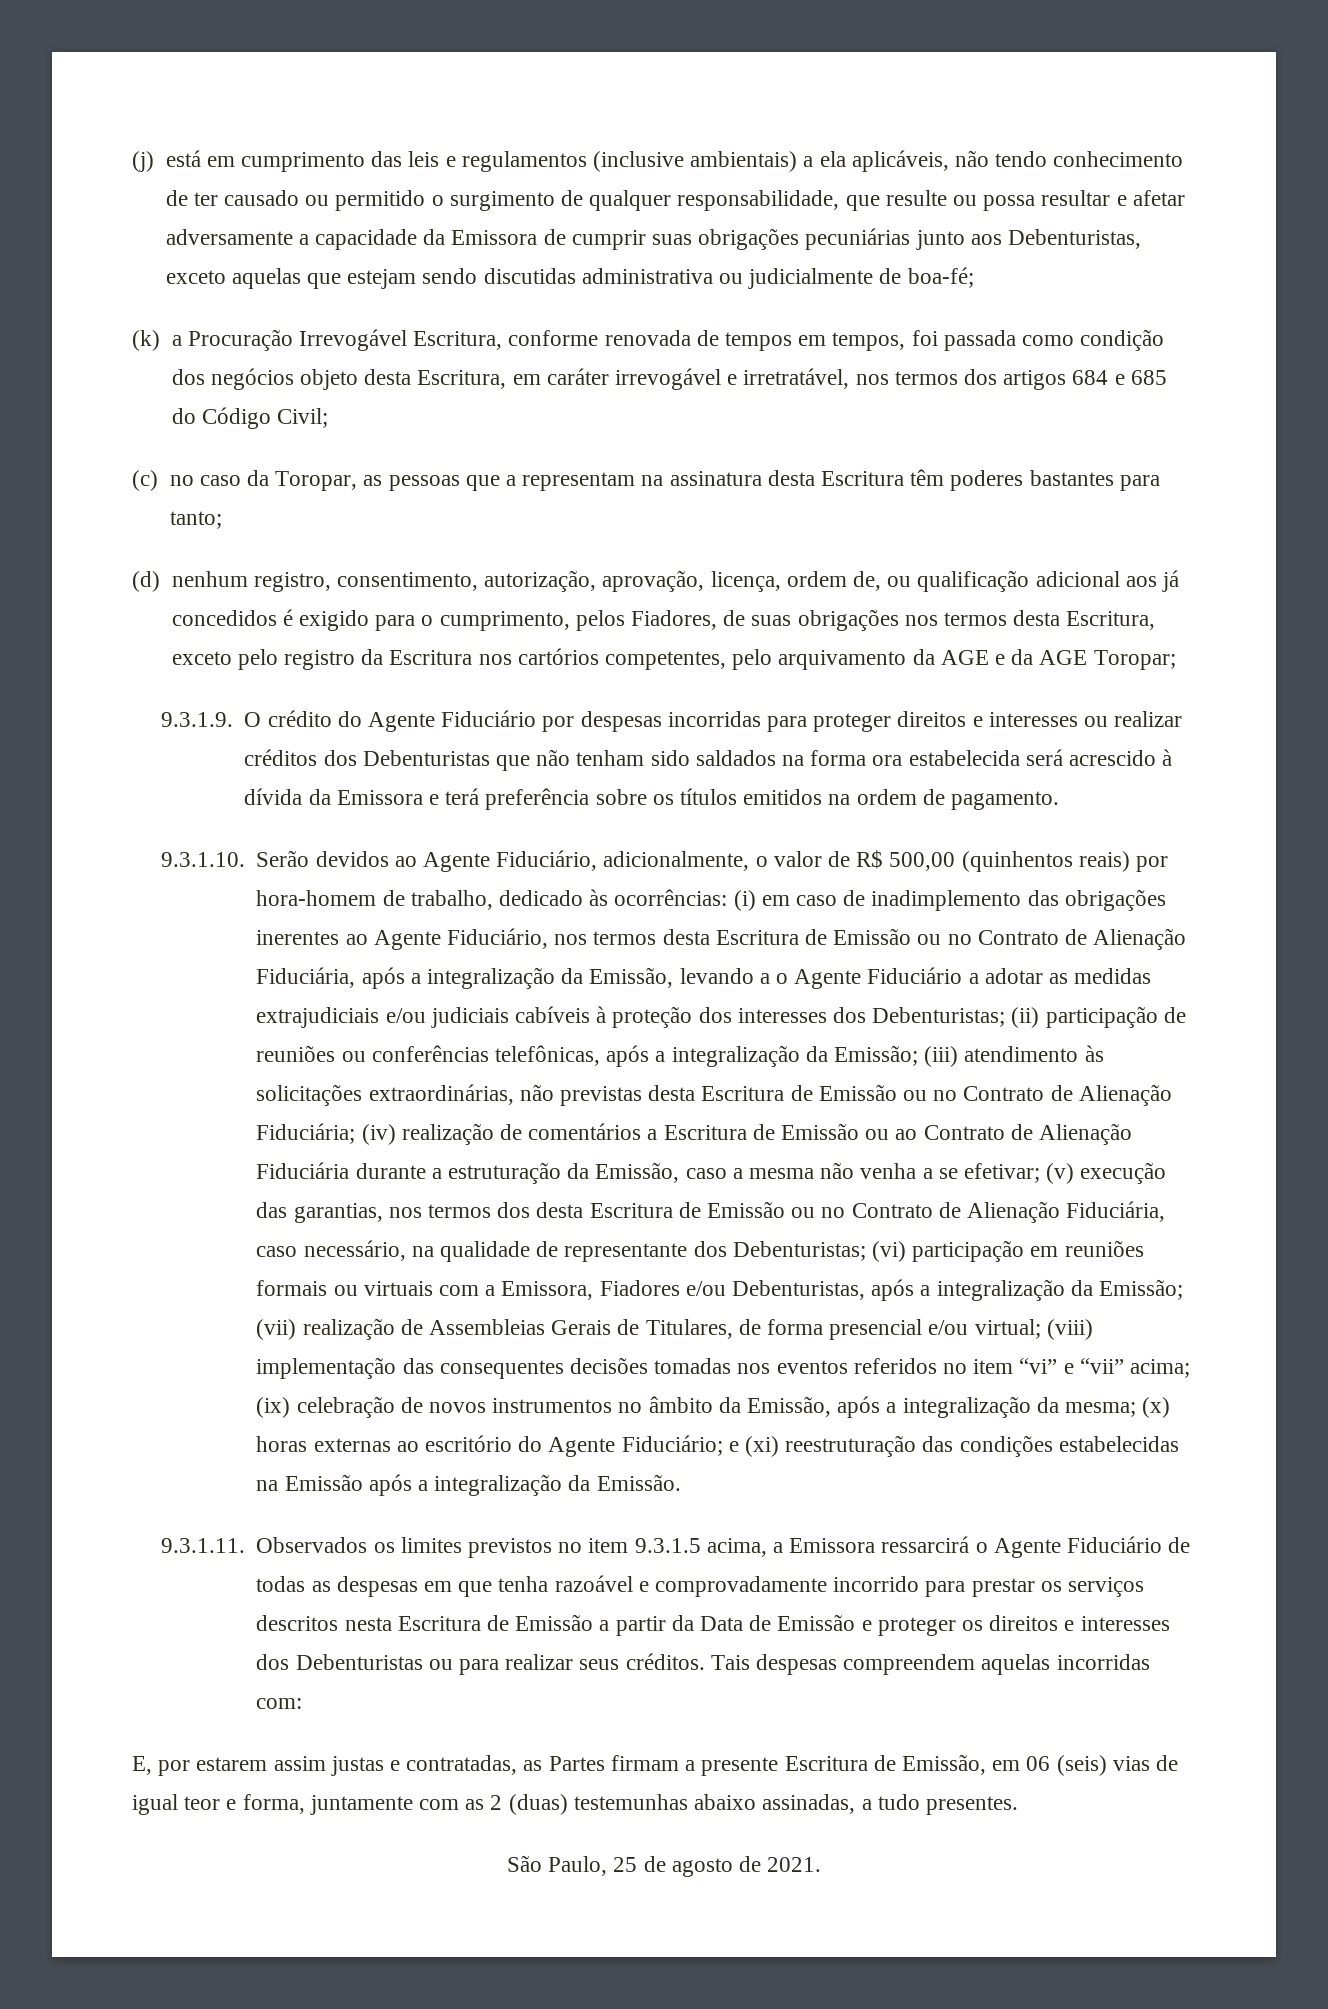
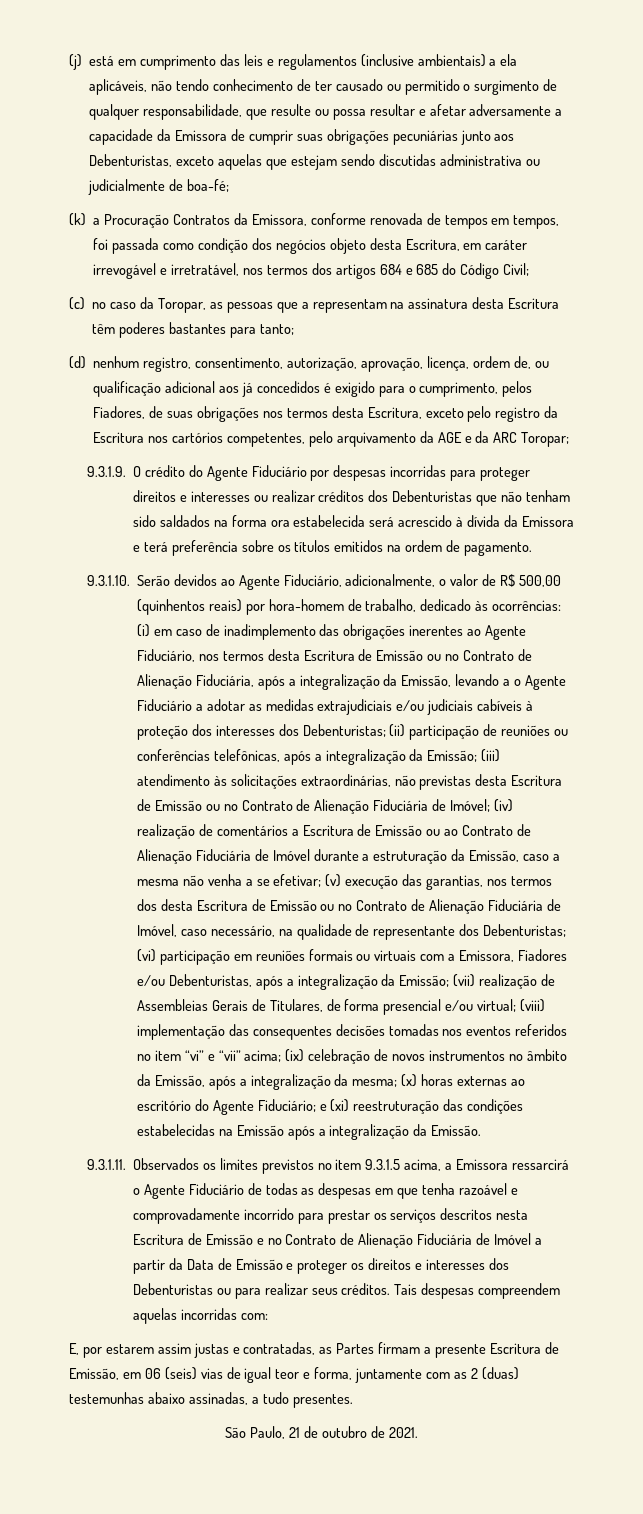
- (k) a Procuração Irrevogável Escritura, conforme renovada de tempos em tempos, foi passada como condição dos negócios objeto desta Escritura, em caráter irrevogável e irretratável, nos termos dos artigos 684 e 685 do Código Civil;
+ (k) a Procuração Contratos da Emissora, conforme renovada de tempos em tempos, foi passada como condição dos negócios objeto desta Escritura, em caráter irrevogável e irretratável, nos termos dos artigos 684 e 685 do Código Civil;
- (d) nenhum registro, consentimento, autorização, aprovação, licença, ordem de, ou qualificação adicional aos já concedidos é exigido para o cumprimento, pelos Fiadores, de suas obrigações nos termos desta Escritura, exceto pelo registro da Escritura nos cartórios competentes, pelo arquivamento da AGE e da AGE Toropar;
+ (d) nenhum registro, consentimento, autorização, aprovação, licença, ordem de, ou qualificação adicional aos já concedidos é exigido para o cumprimento, pelos Fiadores, de suas obrigações nos termos desta Escritura, exceto pelo registro da Escritura nos cartórios competentes, pelo arquivamento da AGE e da ARC Toropar;
- (iii) atendimento às solicitações extraordinárias, não previstas desta Escritura de Emissão ou no Contrato de Alienação Fiduciária;
+ (iii) atendimento às solicitações extraordinárias, não previstas desta Escritura de Emissão ou no Contrato de Alienação Fiduciária de Imóvel;
- (iv) realização de comentários a Escritura de Emissão ou ao Contrato de Alienação Fiduciária durante a estruturação da Emissão, caso a mesma não venha a se efetivar;
+ (iv) realização de comentários a Escritura de Emissão ou ao Contrato de Alienação Fiduciária de Imóvel durante a estruturação da Emissão, caso a mesma não venha a se efetivar;
- (v) execução das garantias, nos termos dos desta Escritura de Emissão ou no Contrato de Alienação Fiduciária, caso necessário, na qualidade de representante dos Debenturistas;
+ (v) execução das garantias, nos termos dos desta Escritura de Emissão ou no Contrato de Alienação Fiduciária de Imóvel, caso necessário, na qualidade de representante dos Debenturistas;
- 9.3.1.11. Observados os limites previstos no item 9.3.1.5 acima, a Emissora ressarcirá o Agente Fiduciário de todas as despesas em que tenha razoável e comprovadamente incorrido para prestar os serviços descritos nesta Escritura de Emissão a partir da Data de Emissão e proteger os direitos e interesses dos Debenturistas ou para realizar seus créditos.
+ 9.3.1.11. Observados os limites previstos no item 9.3.1.5 acima, a Emissora ressarcirá o Agente Fiduciário de todas as despesas em que tenha razoável e comprovadamente incorrido para prestar os serviços descritos nesta Escritura de Emissão e no Contrato de Alienação Fiduciária de Imóvel a partir da Data de Emissão e proteger os direitos e interesses dos Debenturistas ou para realizar seus créditos.
- São Paulo, 25 de agosto de 2021.
+ São Paulo, 21 de outubro de 2021.

